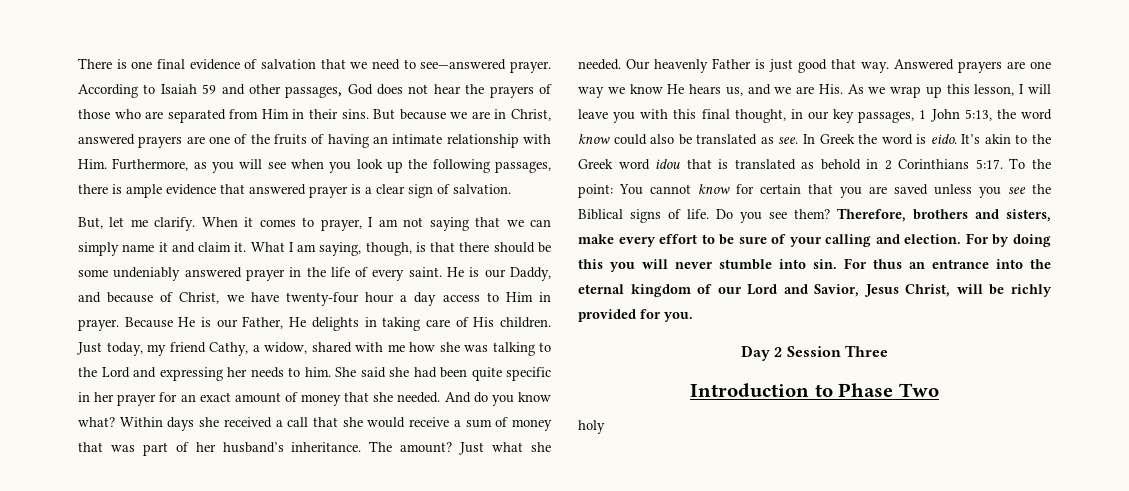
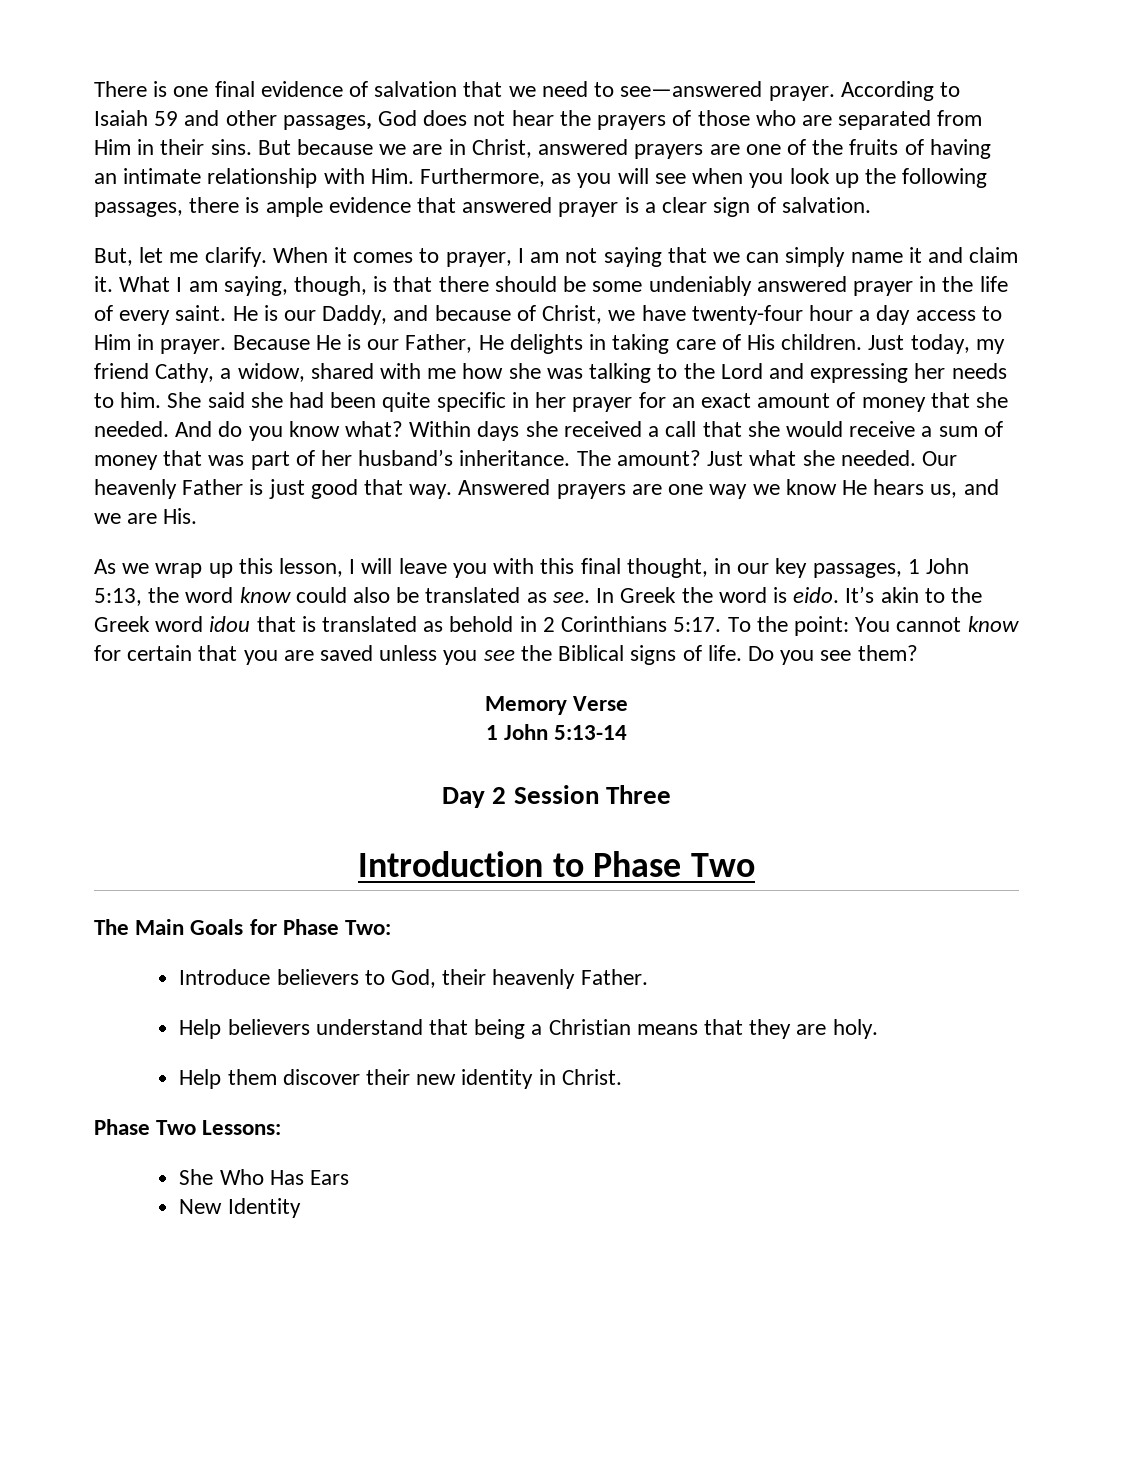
- Answered prayers are one way we know He hears us, and we are His. As we wrap up this lesson, I will leave you with this final thought, in our key passages, 1 John 5:13, the word know could also be translated as see.
+ Answered prayers are one way we know He hears us, and we are His.
+ As we wrap up this lesson, I will leave you with this final thought, in our key passages, 1 John 5:13, the word know could also be translated as see.
- Do you see them? Therefore, brothers and sisters, make every effort to be sure of your calling and election. For by doing this you will never stumble into sin. For thus an entrance into the eternal kingdom of our Lord and Savior, Jesus Christ, will be richly provided for you.
+ Do you see them?
+ Memory Verse
+ 1 John 5:13-14
- holy
+ The Main Goals for Phase Two:
+ Introduce believers to God, their heavenly Father.
+ Help believers understand that being a Christian means that they are holy.
+ Help them discover their new identity in Christ.
+ Phase Two Lessons:
+ She Who Has Ears
+ New Identity

